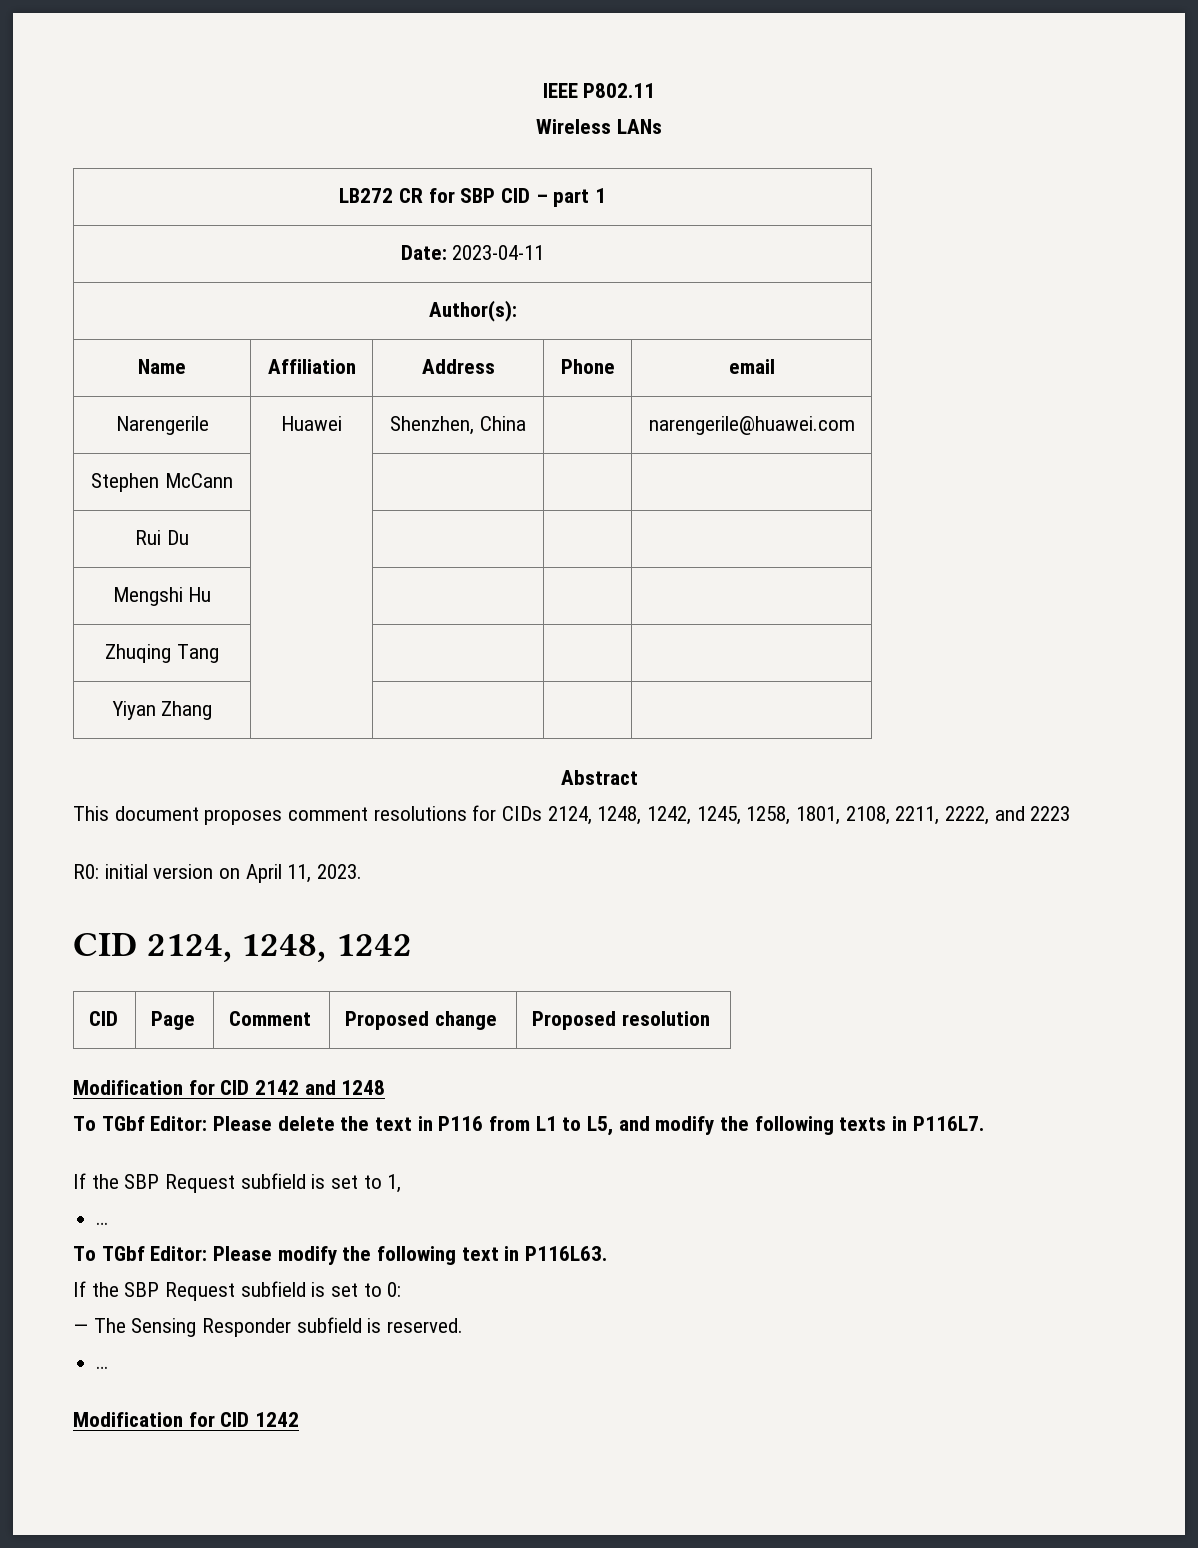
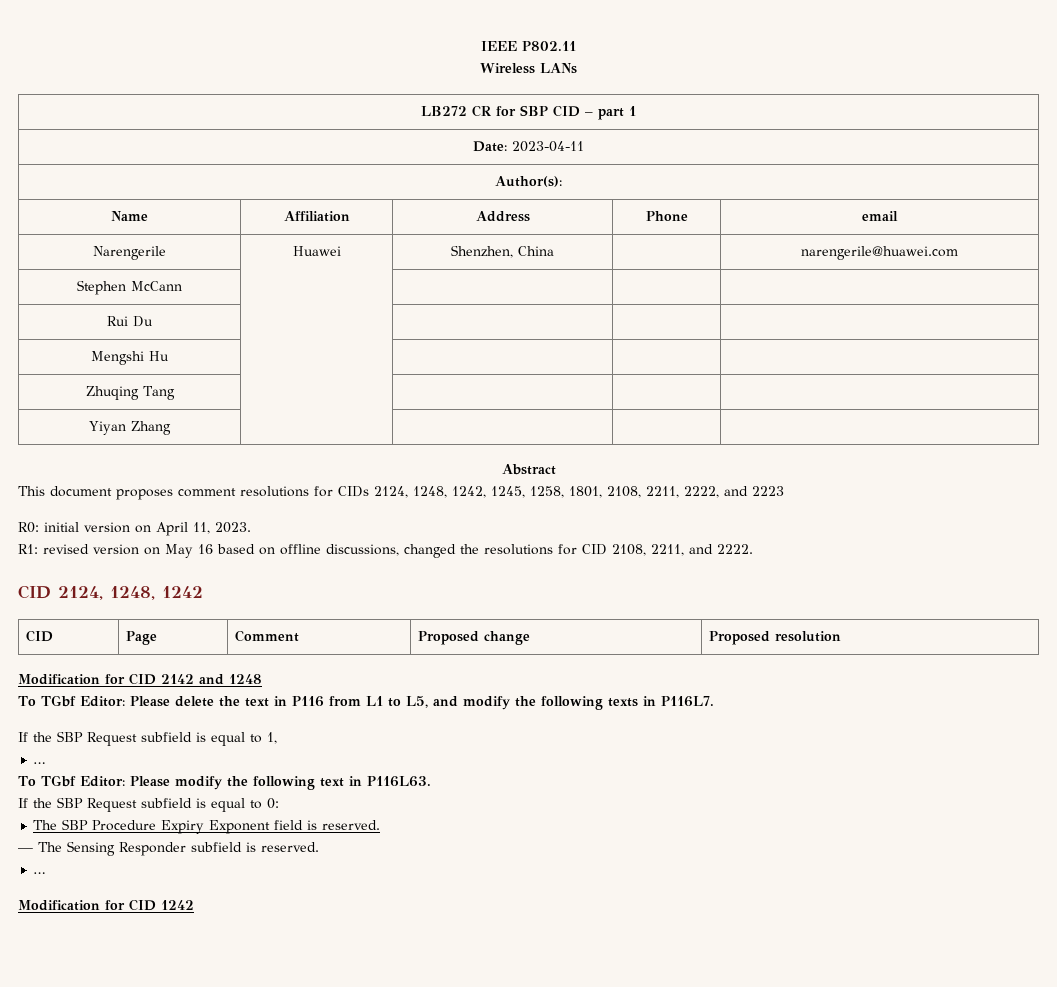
+ R1: revised version on May 16 based on offline discussions, changed the resolutions for CID 2108, 2211, and 2222.
- If the SBP Request subfield is set to 1,
+ If the SBP Request subfield is equal to 1,
- If the SBP Request subfield is set to 0:
+ If the SBP Request subfield is equal to 0:
+ The SBP Procedure Expiry Exponent field is reserved.

